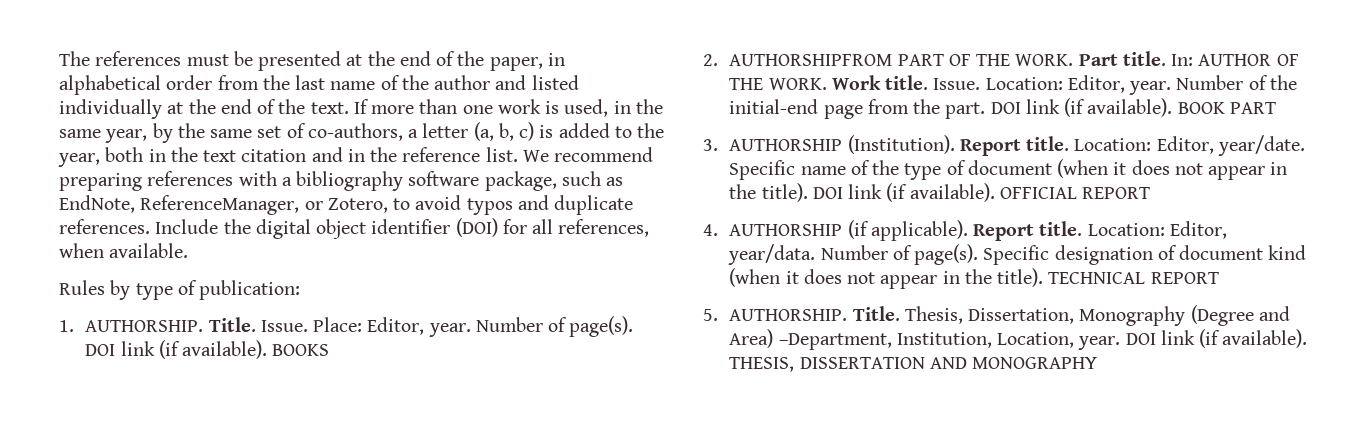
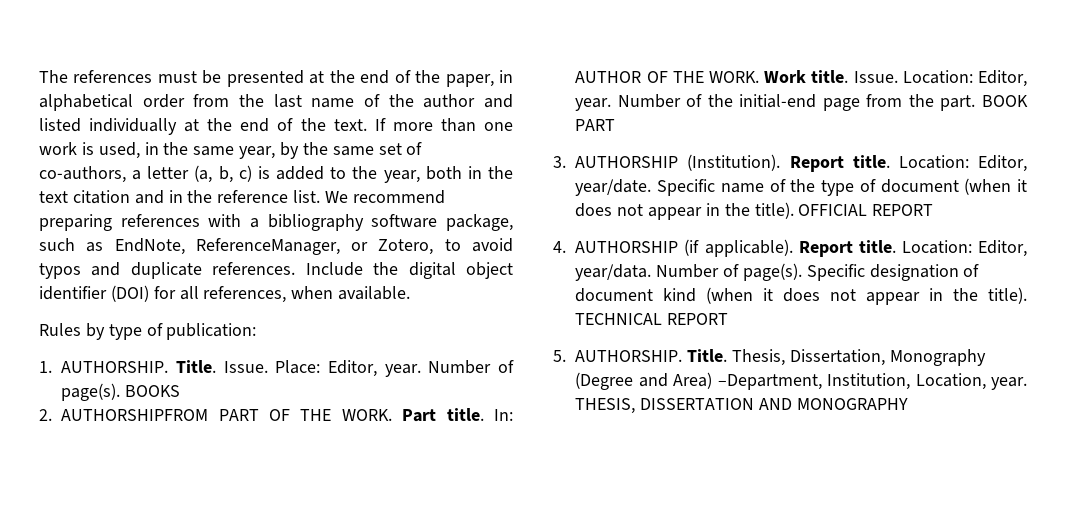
- Place: Editor, year. Number of page(s). DOI link (if available).
+ Place: Editor, year. Number of page(s).
- Number of the initial-end page from the part. DOI link (if available).
+ Number of the initial-end page from the part.
- Specific name of the type of document (when it does not appear in the title). DOI link (if available).
+ Specific name of the type of document (when it does not appear in the title).
- Thesis, Dissertation, Monography (Degree and Area) –Department, Institution, Location, year. DOI link (if available).
+ Thesis, Dissertation, Monography (Degree and Area) –Department, Institution, Location, year.

